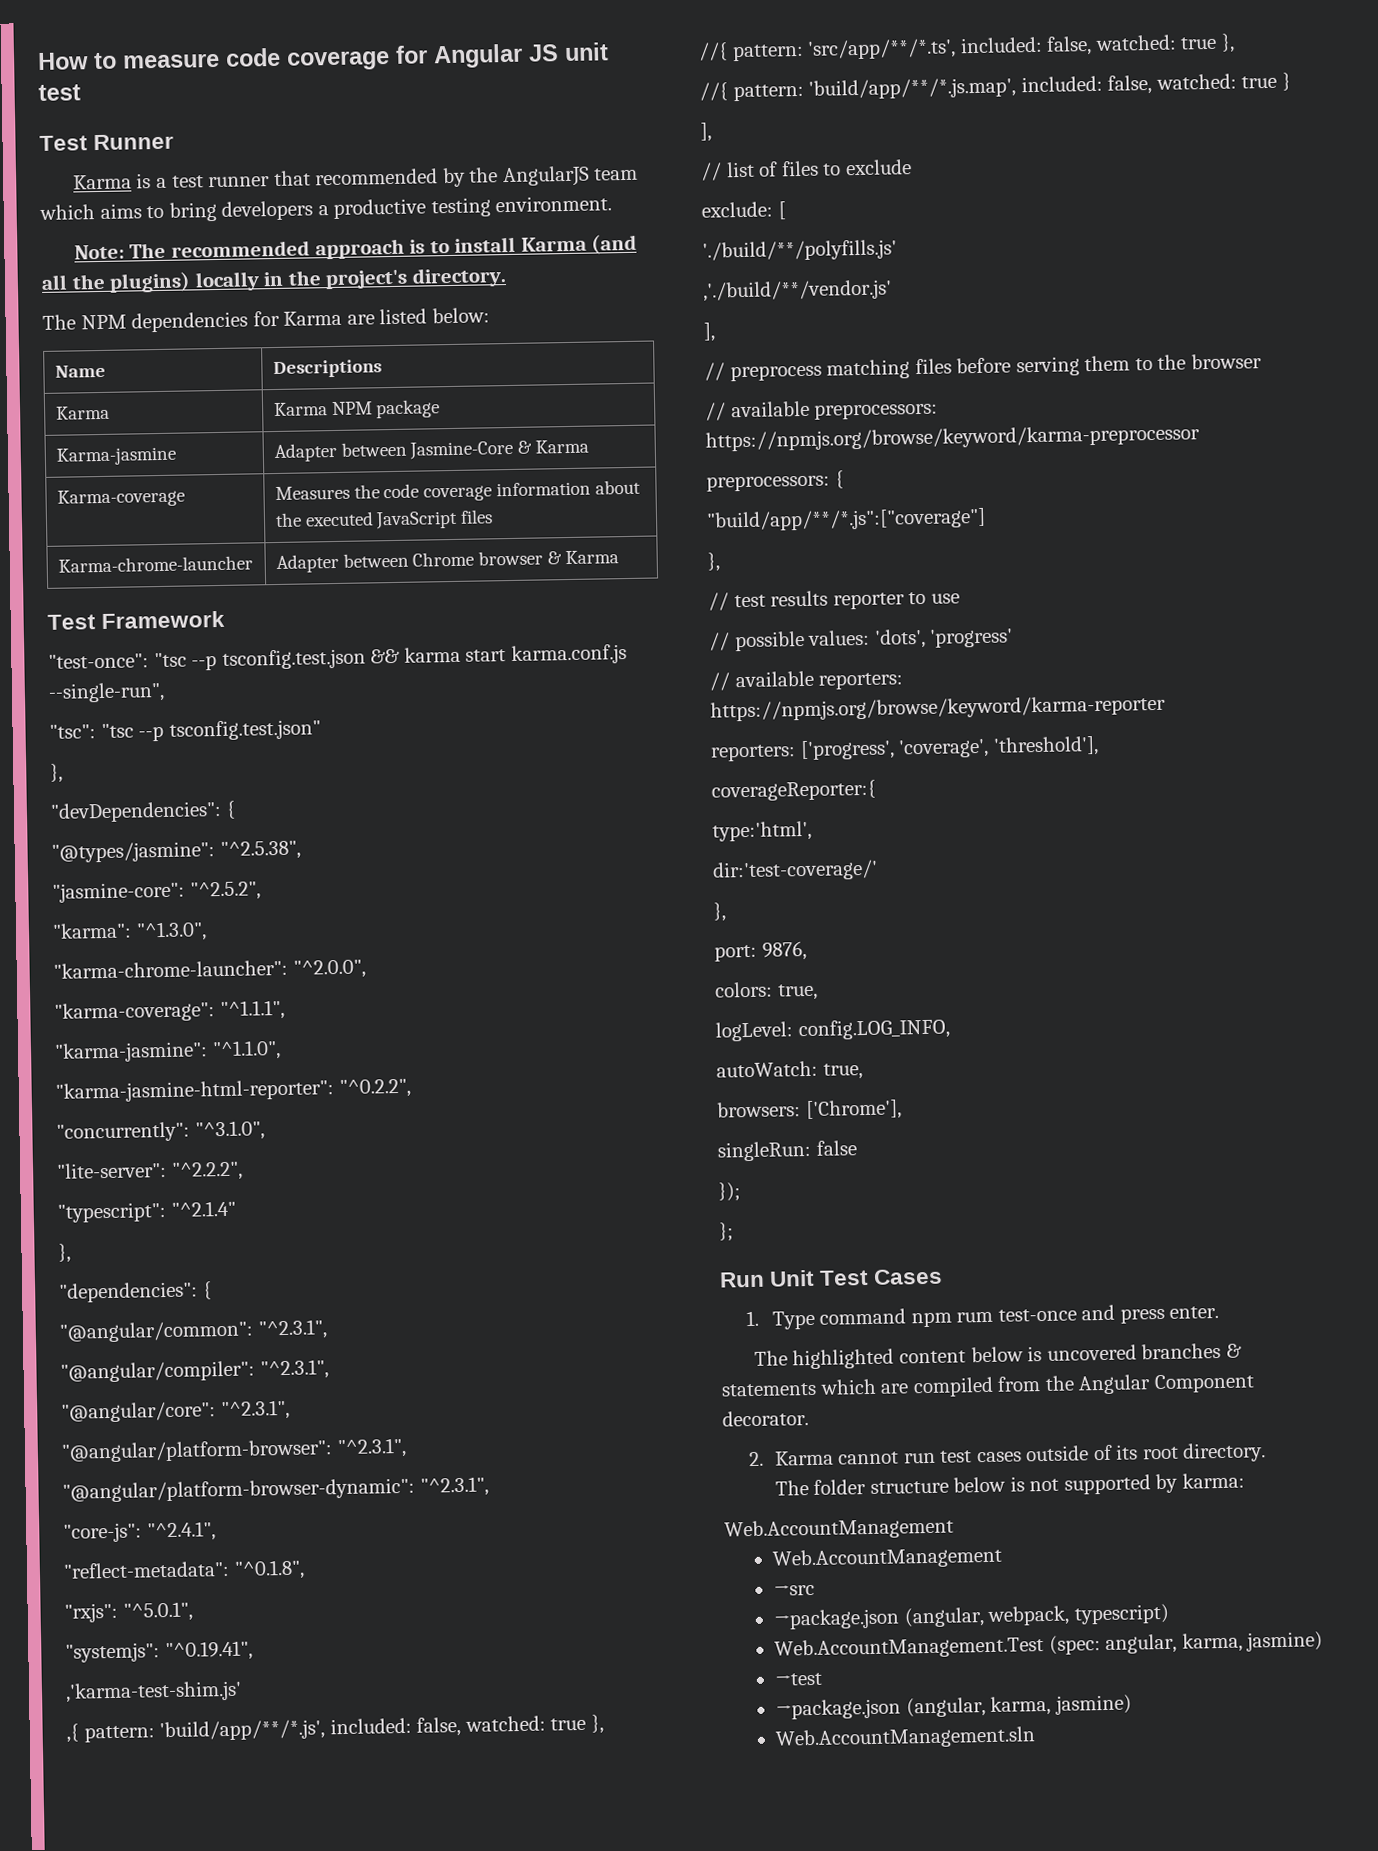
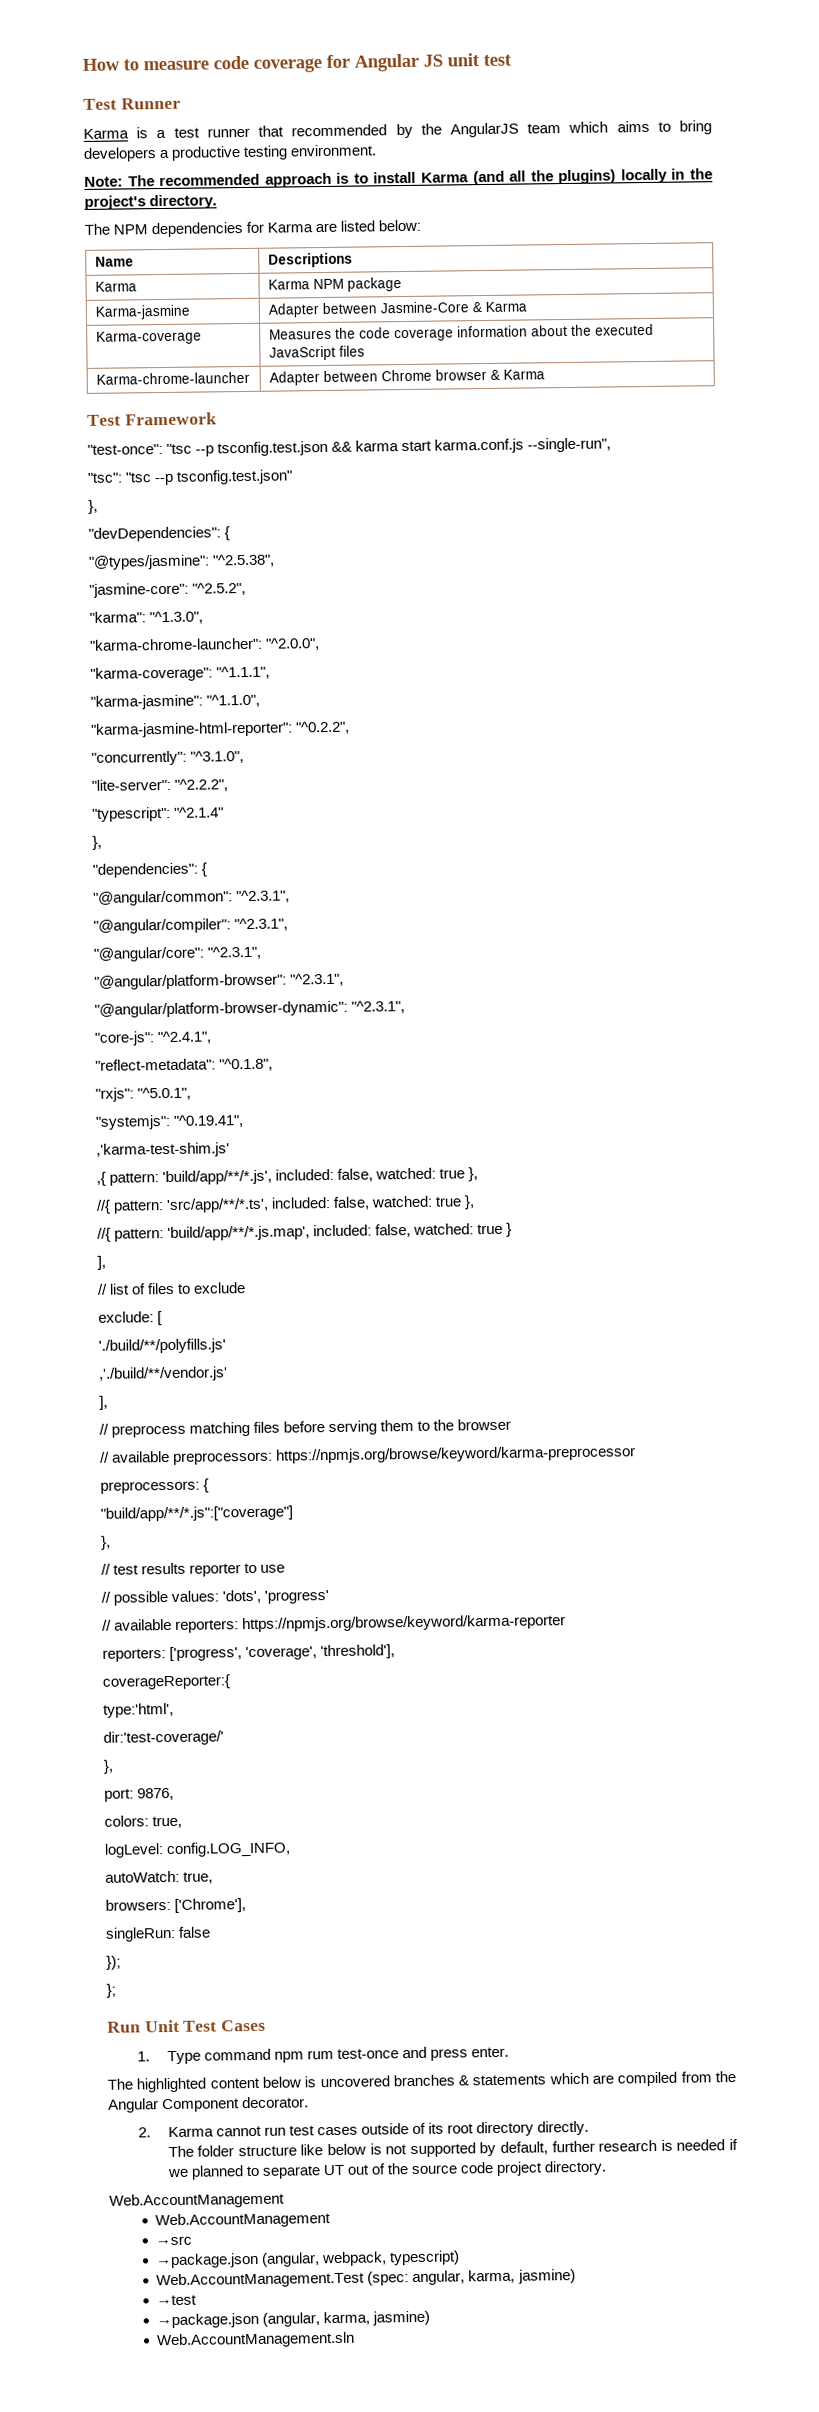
- 2. Karma cannot run test cases outside of its root directory.
+ 2. Karma cannot run test cases outside of its root directory directly.
- The folder structure below is not supported by karma:
+ The folder structure like below is not supported by default, further research is needed if we planned to separate UT out of the source code project directory.

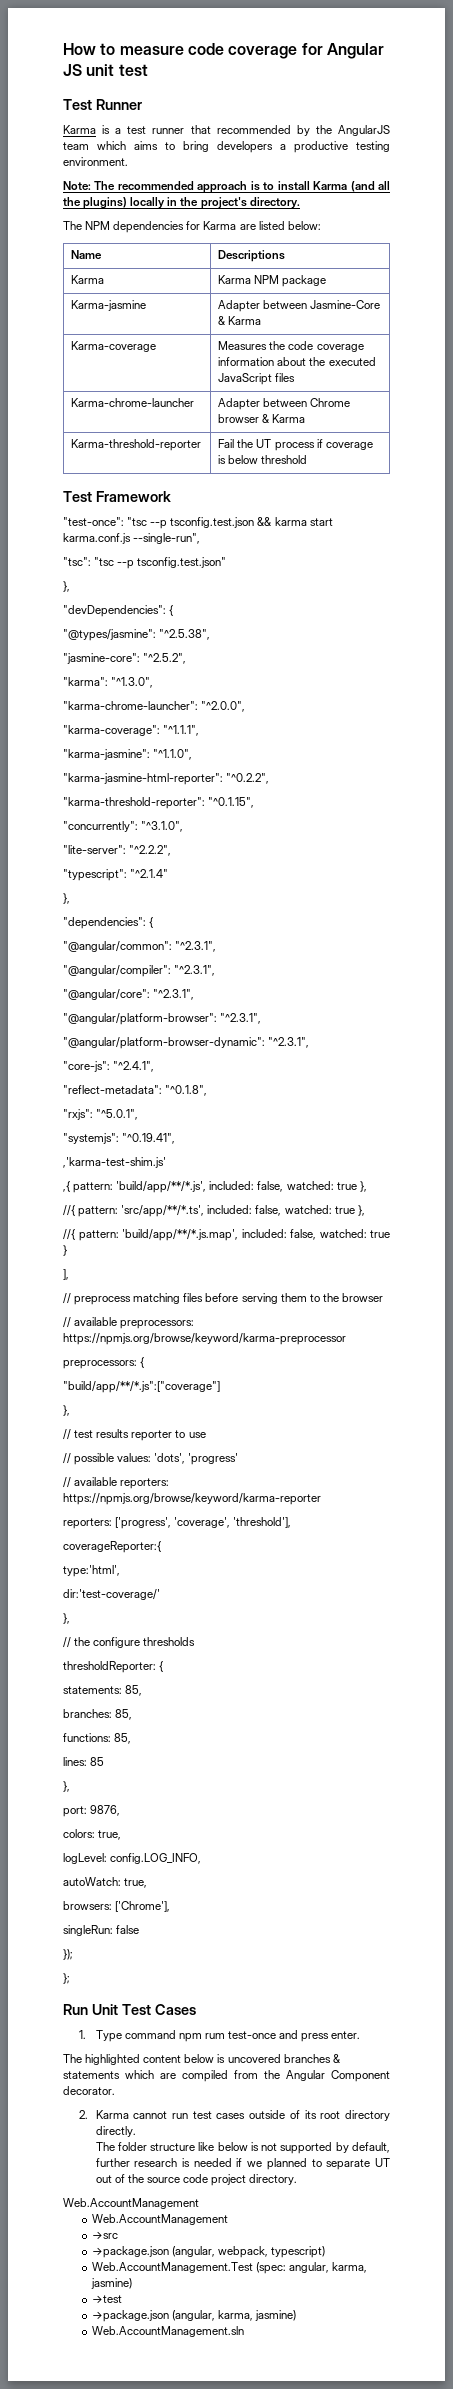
+ Karma-threshold-reporter | Fail the UT process if coverage is below threshold
+ "karma-threshold-reporter": "^0.1.15",
- // list of files to exclude
- exclude: [
- './build/**/polyfills.js'
- ,'./build/**/vendor.js'
- ],
+ // the configure thresholds
+ thresholdReporter: {
+ statements: 85,
+ branches: 85,
+ functions: 85,
+ lines: 85
+ },

